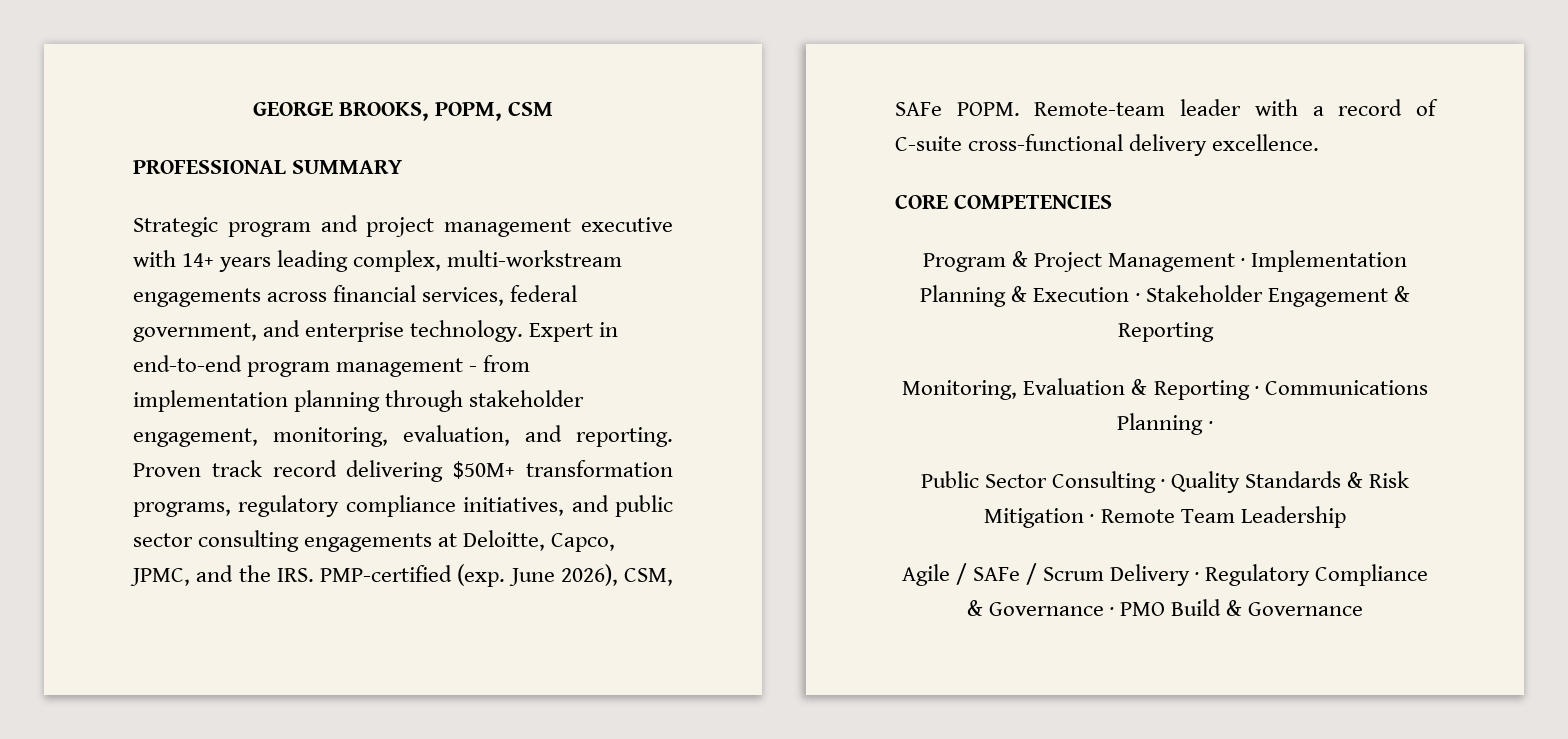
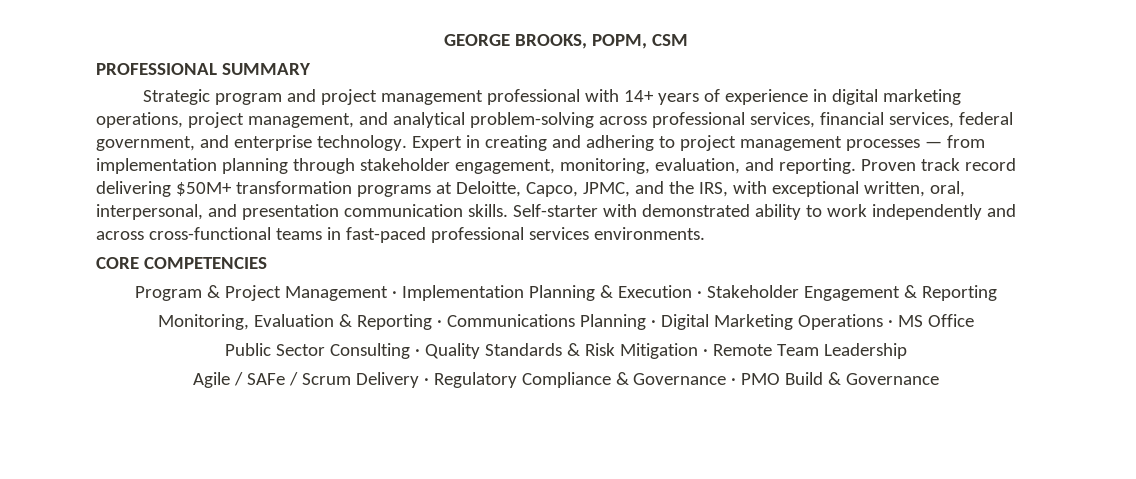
- Strategic program and project management executive with 14+ years leading complex, multi-workstream engagements across financial services, federal government, and enterprise technology.
+ Strategic program and project management professional with 14+ years of experience in digital marketing operations, project management, and analytical problem-solving across professional services, financial services, federal government, and enterprise technology.
- Expert in end-to-end program management - from implementation planning through stakeholder engagement, monitoring, evaluation, and reporting.
+ Expert in creating and adhering to project management processes — from implementation planning through stakeholder engagement, monitoring, evaluation, and reporting.
- Proven track record delivering $50M+ transformation programs, regulatory compliance initiatives, and public sector consulting engagements at Deloitte, Capco, JPMC, and the IRS. PMP-certified (exp. June 2026), CSM, SAFe POPM. Remote-team leader with a record of C-suite cross-functional delivery excellence.
+ Proven track record delivering $50M+ transformation programs at Deloitte, Capco, JPMC, and the IRS, with exceptional written, oral, interpersonal, and presentation communication skills. Self-starter with demonstrated ability to work independently and across cross-functional teams in fast-paced professional services environments.
- Monitoring, Evaluation & Reporting · Communications Planning ·
+ Monitoring, Evaluation & Reporting · Communications Planning · Digital Marketing Operations · MS Office

